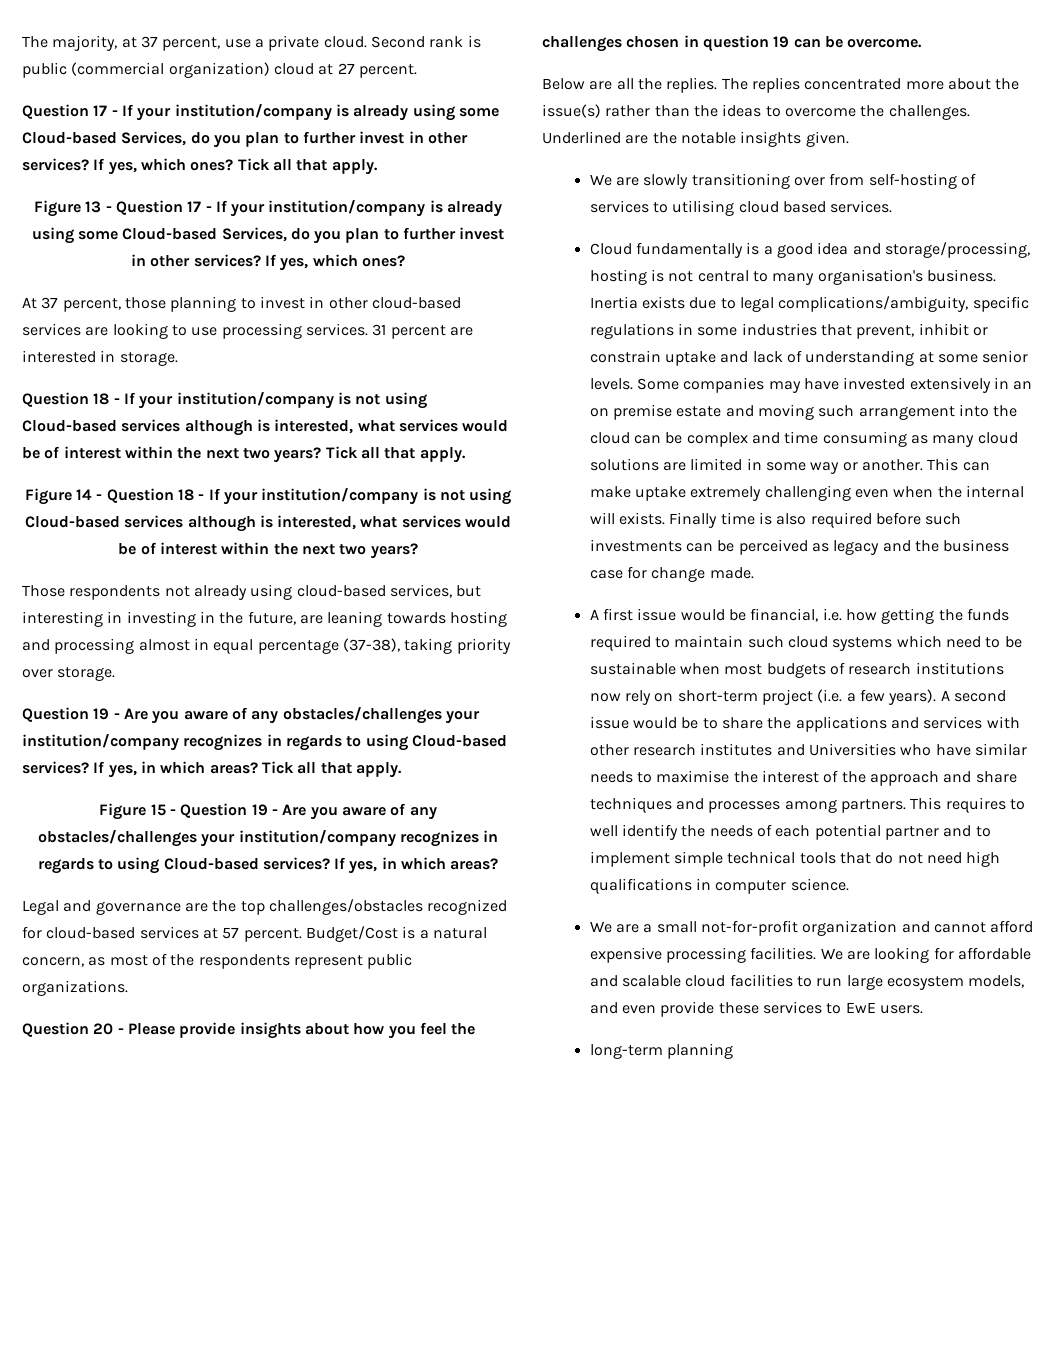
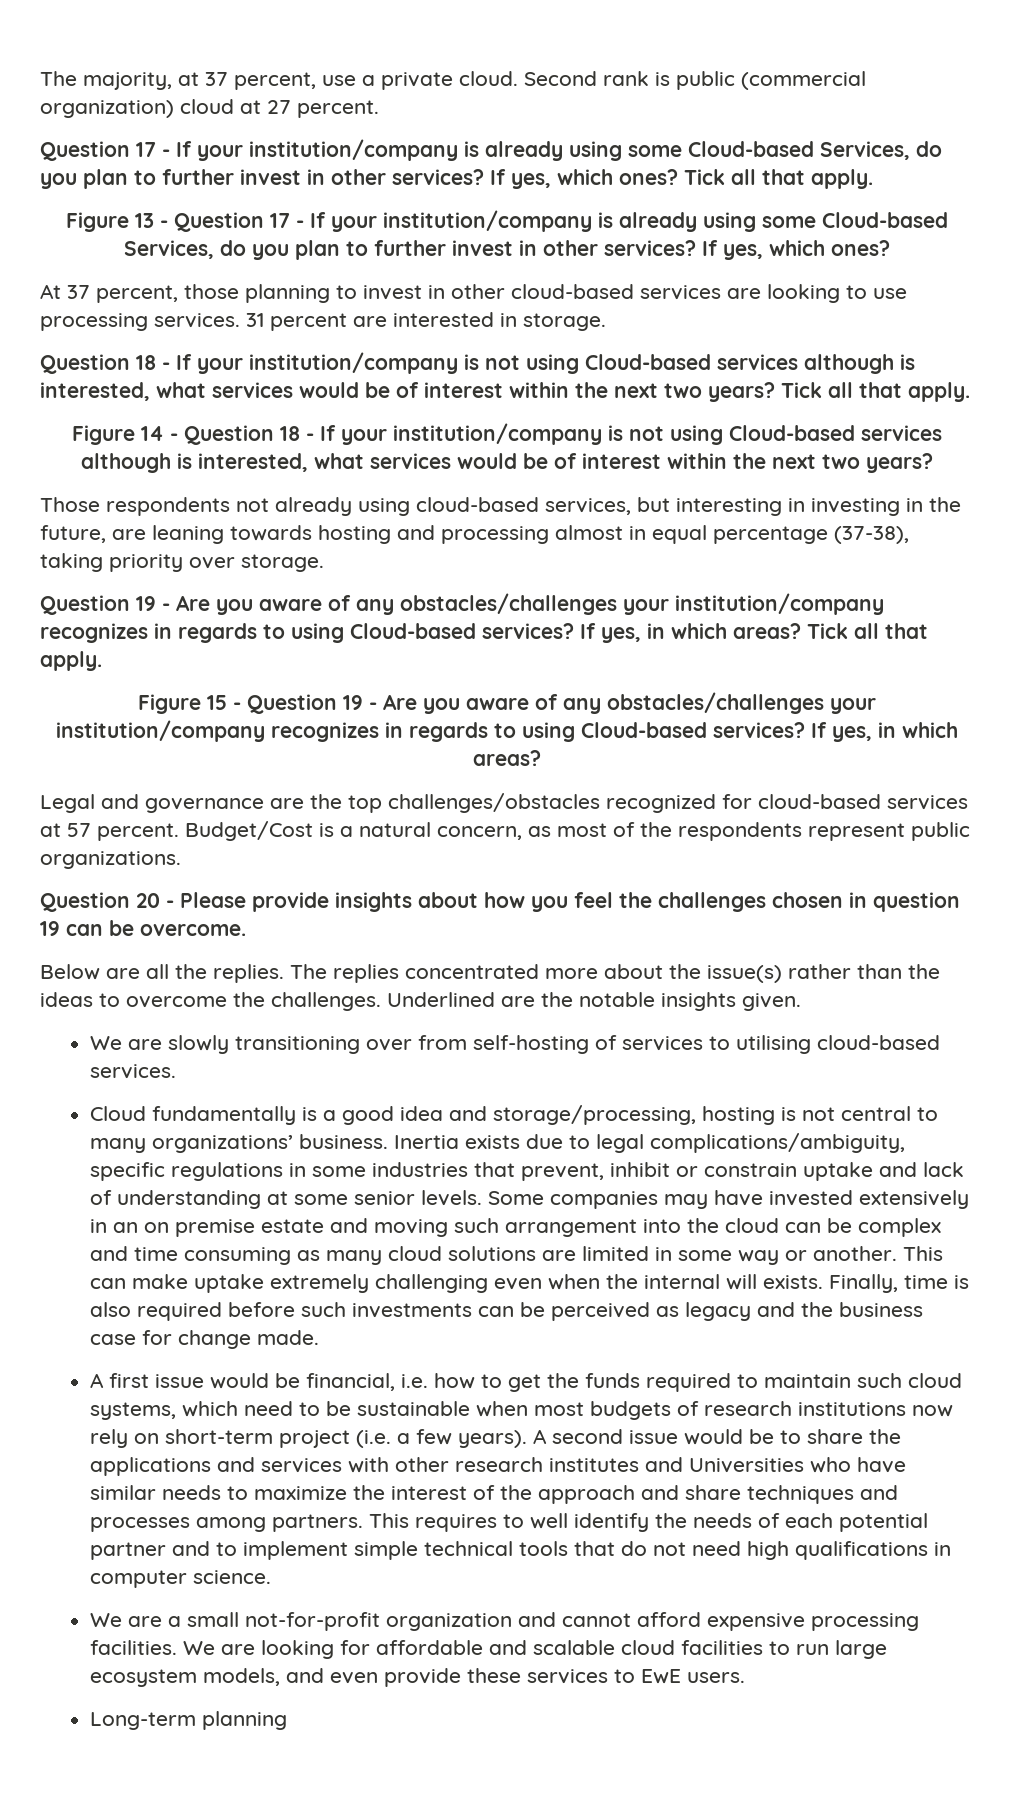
- We are slowly transitioning over from self-hosting of services to utilising cloud based services.
+ We are slowly transitioning over from self-hosting of services to utilising cloud-based services.
- Cloud fundamentally is a good idea and storage/processing, hosting is not central to many organisation's business.
+ Cloud fundamentally is a good idea and storage/processing, hosting is not central to many organizations’ business.
- Finally time is also required before such investments can be perceived as legacy and the business case for change made.
+ Finally, time is also required before such investments can be perceived as legacy and the business case for change made.
- A first issue would be financial, i.e. how getting the funds required to maintain such cloud systems which need to be sustainable when most budgets of research institutions now rely on short-term project (i.e. a few years).
+ A first issue would be financial, i.e. how to get the funds required to maintain such cloud systems, which need to be sustainable when most budgets of research institutions now rely on short-term project (i.e. a few years).
- A second issue would be to share the applications and services with other research institutes and Universities who have similar needs to maximise the interest of the approach and share techniques and processes among partners.
+ A second issue would be to share the applications and services with other research institutes and Universities who have similar needs to maximize the interest of the approach and share techniques and processes among partners.
- long-term planning
+ Long-term planning

